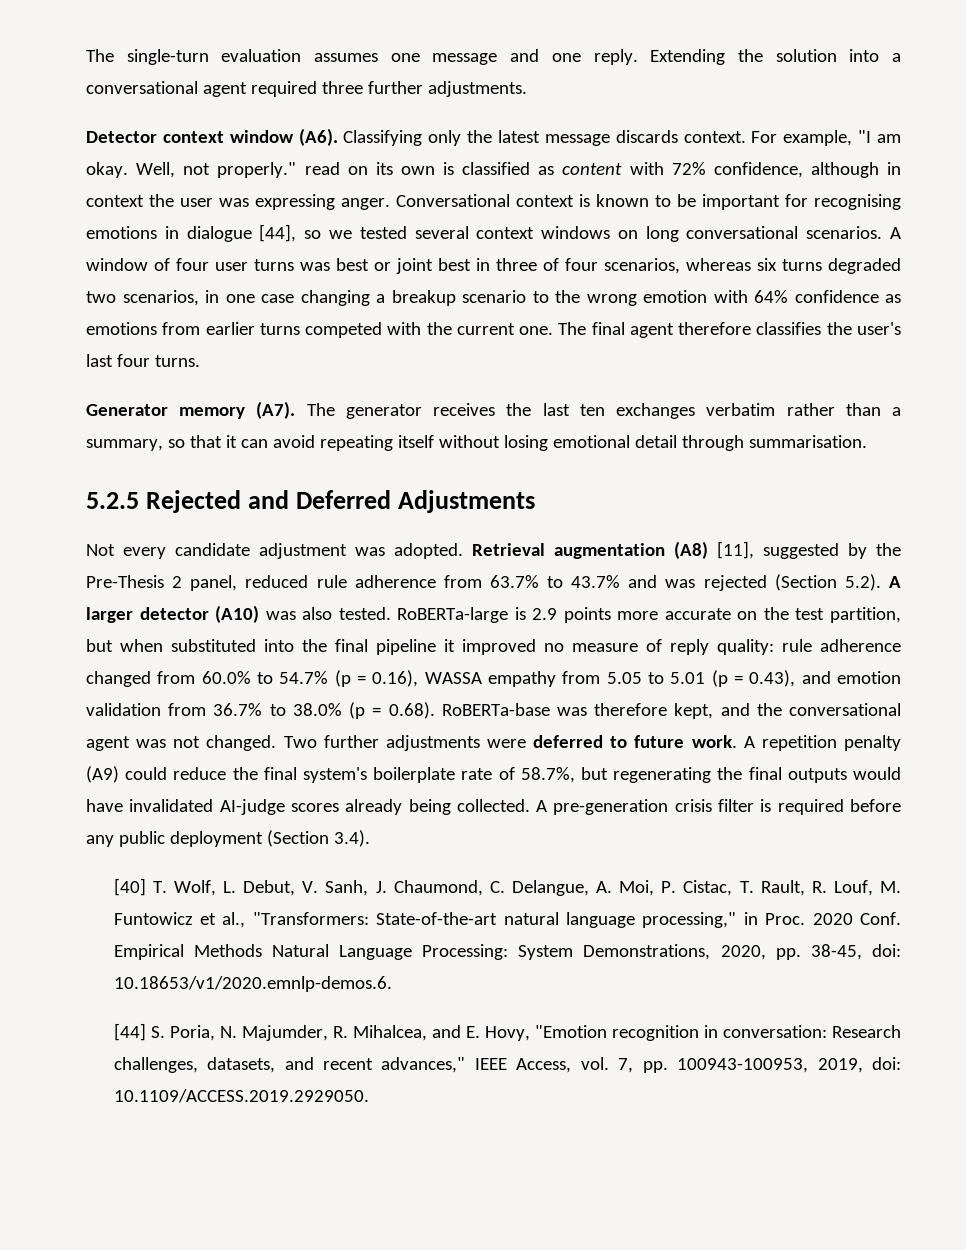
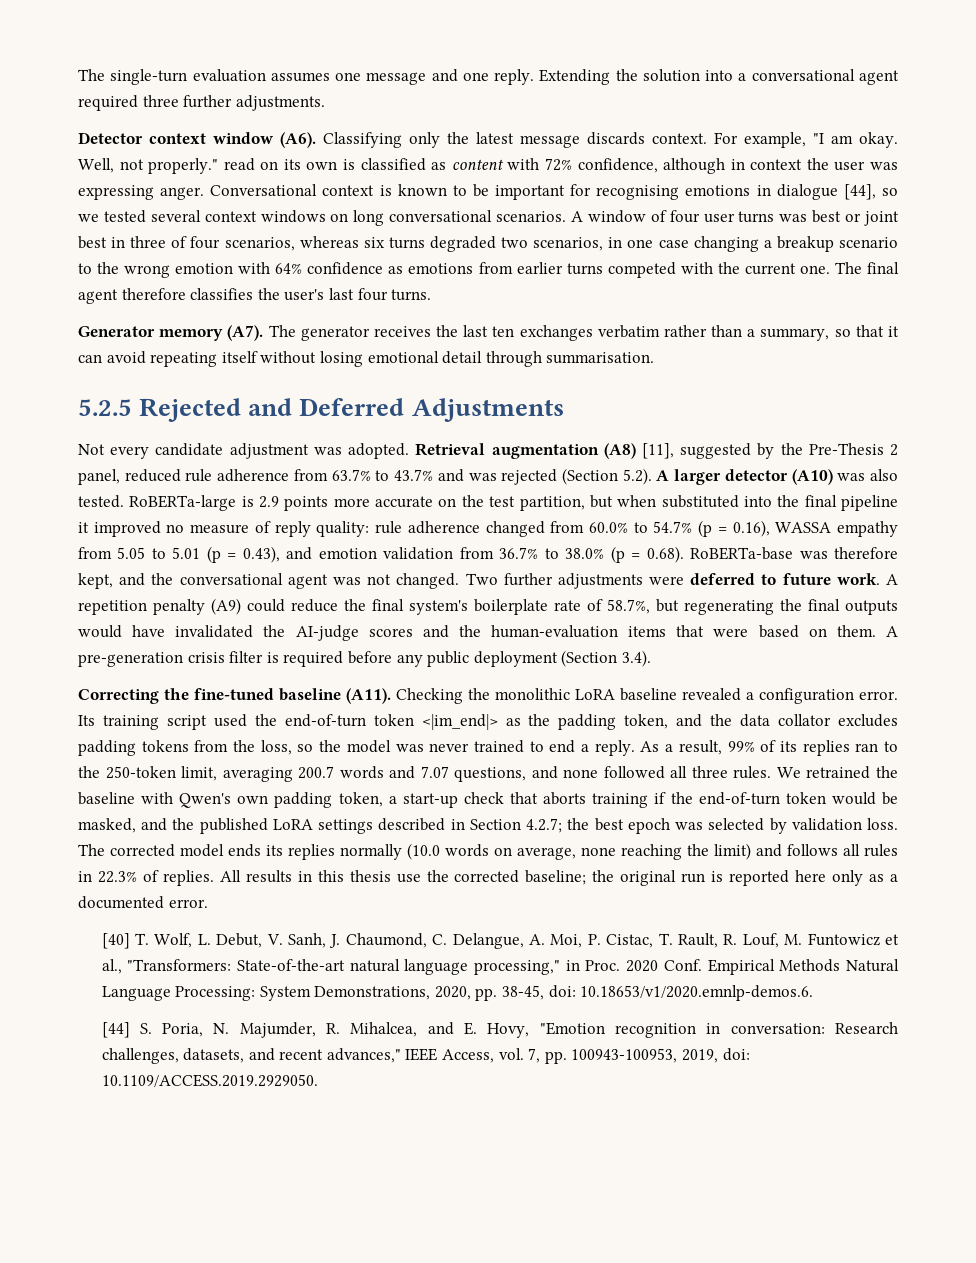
- A repetition penalty (A9) could reduce the final system's boilerplate rate of 58.7%, but regenerating the final outputs would have invalidated AI-judge scores already being collected.
+ A repetition penalty (A9) could reduce the final system's boilerplate rate of 58.7%, but regenerating the final outputs would have invalidated the AI-judge scores and the human-evaluation items that were based on them.
+ Correcting the fine-tuned baseline (A11). Checking the monolithic LoRA baseline revealed a configuration error. Its training script used the end-of-turn token <|im_end|> as the padding token, and the data collator excludes padding tokens from the loss, so the model was never trained to end a reply. As a result, 99% of its replies ran to the 250-token limit, averaging 200.7 words and 7.07 questions, and none followed all three rules. We retrained the baseline with Qwen's own padding token, a start-up check that aborts training if the end-of-turn token would be masked, and the published LoRA settings described in Section 4.2.7; the best epoch was selected by validation loss. The corrected model ends its replies normally (10.0 words on average, none reaching the limit) and follows all rules in 22.3% of replies. All results in this thesis use the corrected baseline; the original run is reported here only as a documented error.

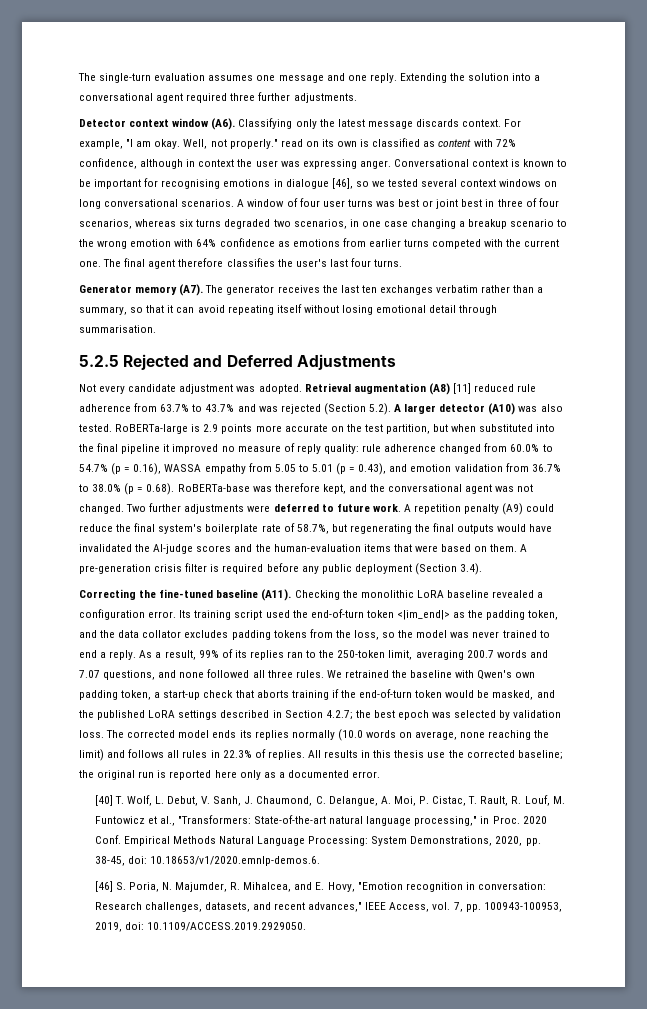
- Conversational context is known to be important for recognising emotions in dialogue [44], so we tested several context windows on long conversational scenarios.
+ Conversational context is known to be important for recognising emotions in dialogue [46], so we tested several context windows on long conversational scenarios.
- Retrieval augmentation (A8) [11], suggested by the Pre-Thesis 2 panel, reduced rule adherence from 63.7% to 43.7% and was rejected (Section 5.2). A larger detector (A10) was also tested.
+ Retrieval augmentation (A8) [11] reduced rule adherence from 63.7% to 43.7% and was rejected (Section 5.2). A larger detector (A10) was also tested.
- [44] S. Poria, N. Majumder, R. Mihalcea, and E. Hovy, "Emotion recognition in conversation: Research challenges, datasets, and recent advances," IEEE Access, vol. 7, pp. 100943-100953, 2019, doi: 10.1109/ACCESS.2019.2929050.
+ [46] S. Poria, N. Majumder, R. Mihalcea, and E. Hovy, "Emotion recognition in conversation: Research challenges, datasets, and recent advances," IEEE Access, vol. 7, pp. 100943-100953, 2019, doi: 10.1109/ACCESS.2019.2929050.

